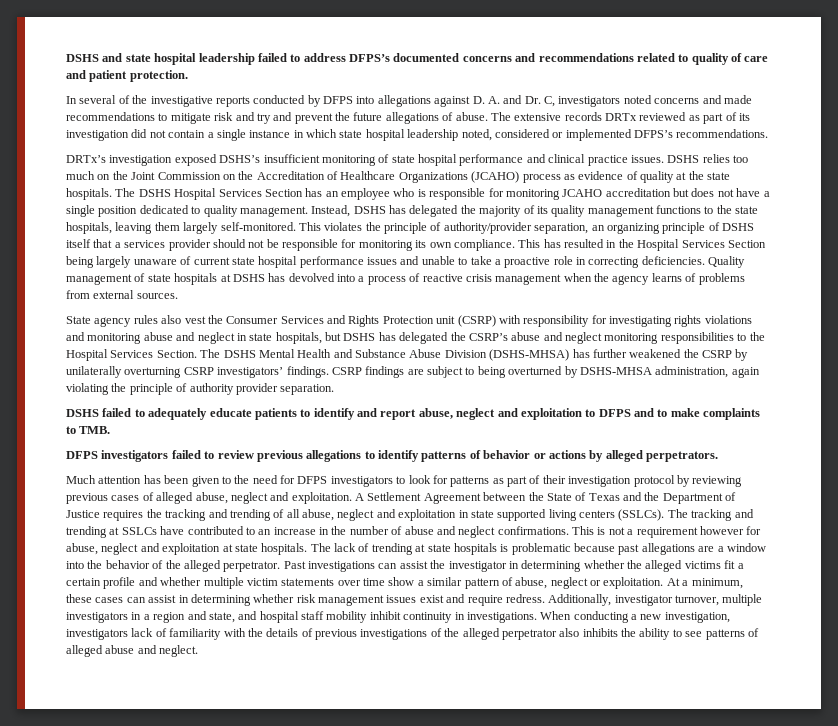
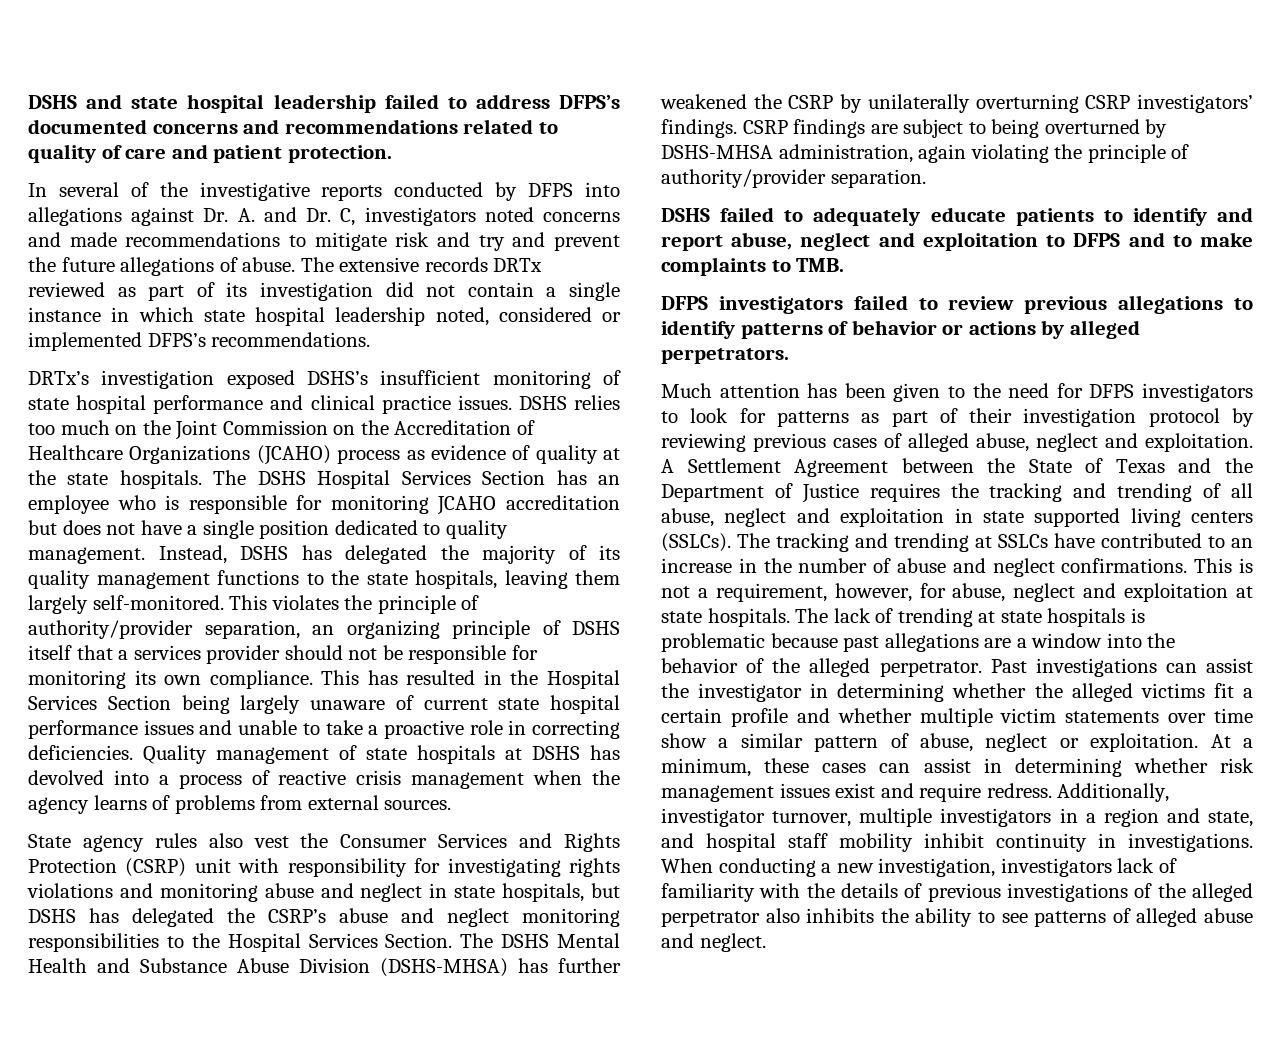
- In several of the investigative reports conducted by DFPS into allegations against D. A. and Dr. C, investigators noted concerns and made recommendations to mitigate risk and try and prevent the future allegations of abuse.
+ In several of the investigative reports conducted by DFPS into allegations against Dr. A. and Dr. C, investigators noted concerns and made recommendations to mitigate risk and try and prevent the future allegations of abuse.
- State agency rules also vest the Consumer Services and Rights Protection unit (CSRP) with responsibility for investigating rights violations and monitoring abuse and neglect in state hospitals, but DSHS has delegated the CSRP’s abuse and neglect monitoring responsibilities to the Hospital Services Section.
+ State agency rules also vest the Consumer Services and Rights Protection (CSRP) unit with responsibility for investigating rights violations and monitoring abuse and neglect in state hospitals, but DSHS has delegated the CSRP’s abuse and neglect monitoring responsibilities to the Hospital Services Section.
- CSRP findings are subject to being overturned by DSHS-MHSA administration, again violating the principle of authority provider separation.
+ CSRP findings are subject to being overturned by DSHS-MHSA administration, again violating the principle of authority/provider separation.
- This is not a requirement however for abuse, neglect and exploitation at state hospitals.
+ This is not a requirement, however, for abuse, neglect and exploitation at state hospitals.

